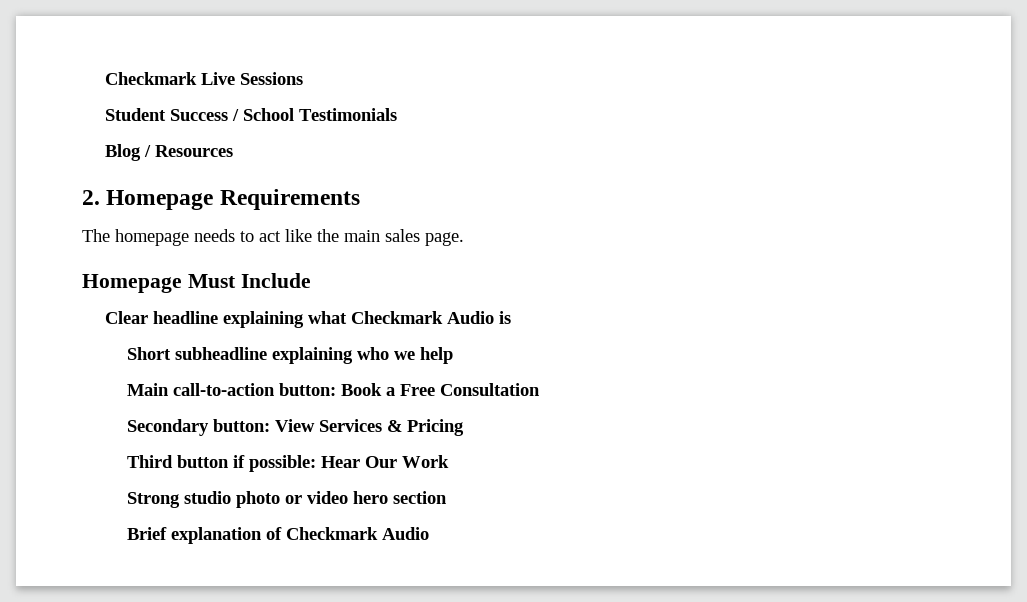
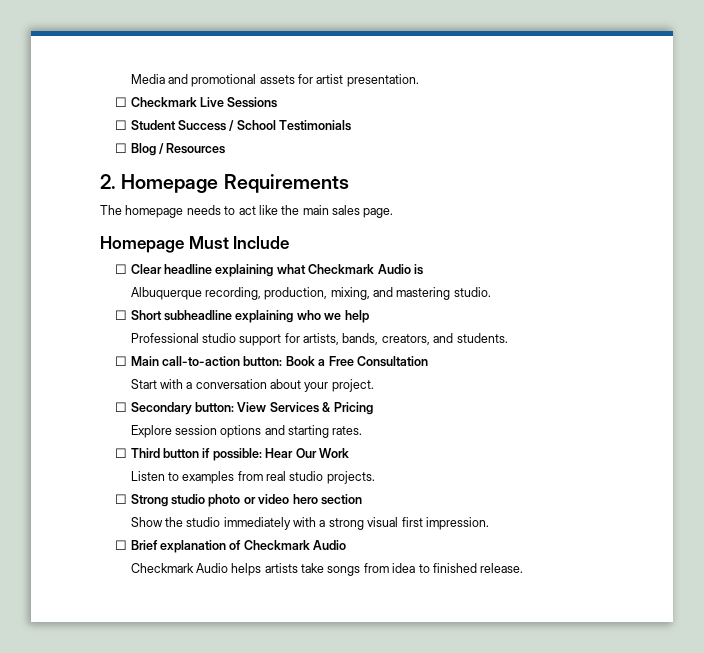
- Checkmark Live Sessions
+ Media and promotional assets for artist presentation.
+ ☐ Checkmark Live Sessions
- Student Success / School Testimonials
+ ☐ Student Success / School Testimonials
- Blog / Resources
+ ☐ Blog / Resources
- Clear headline explaining what Checkmark Audio is
+ ☐ Clear headline explaining what Checkmark Audio is
- Short subheadline explaining who we help
+ Albuquerque recording, production, mixing, and mastering studio.
+ ☐ Short subheadline explaining who we help
- Main call-to-action button: Book a Free Consultation
+ Professional studio support for artists, bands, creators, and students.
+ ☐ Main call-to-action button: Book a Free Consultation
- Secondary button: View Services & Pricing
+ Start with a conversation about your project.
+ ☐ Secondary button: View Services & Pricing
- Third button if possible: Hear Our Work
+ Explore session options and starting rates.
+ ☐ Third button if possible: Hear Our Work
- Strong studio photo or video hero section
+ Listen to examples from real studio projects.
+ ☐ Strong studio photo or video hero section
- Brief explanation of Checkmark Audio
+ Show the studio immediately with a strong visual first impression.
+ ☐ Brief explanation of Checkmark Audio
+ Checkmark Audio helps artists take songs from idea to finished release.

